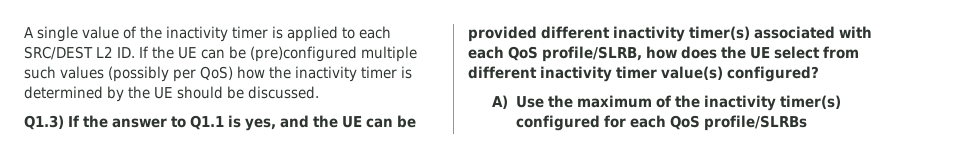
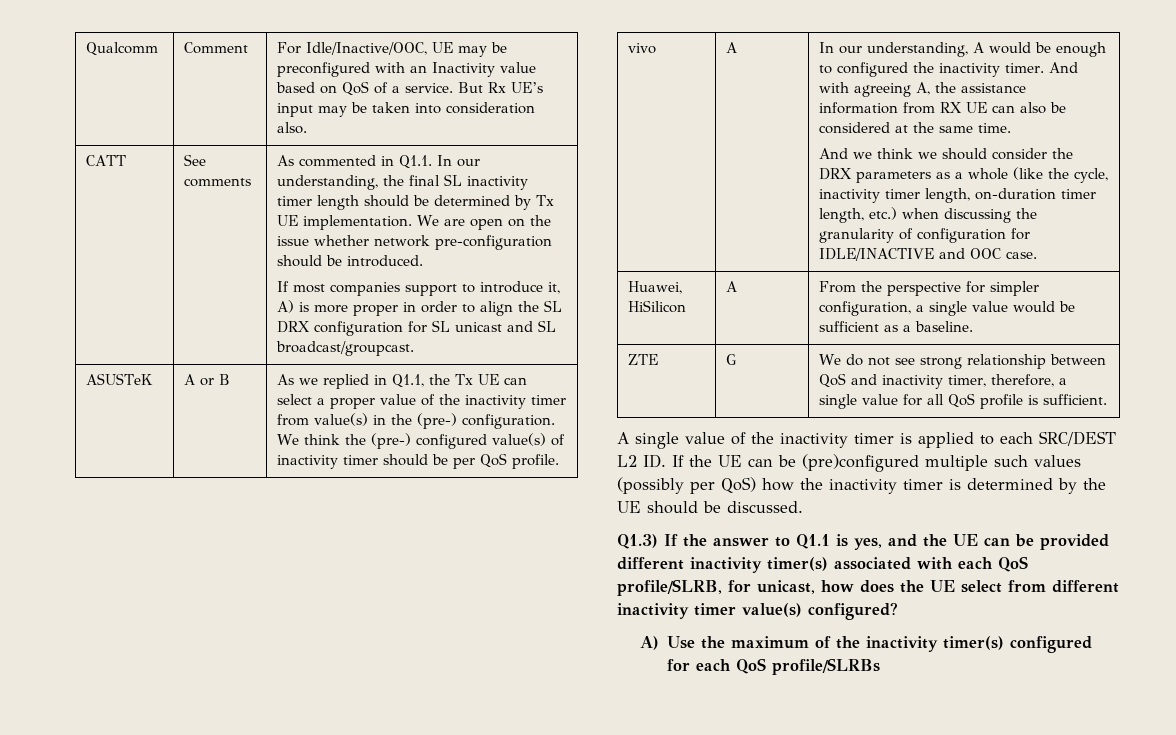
+ Qualcomm | Comment | For Idle/Inactive/OOC, UE may be preconfigured with an Inactivity value based on QoS of a service. But Rx UE’s input may be taken into consideration also.
+ CATT | See comments | As commented in Q1.1. In our understanding, the final SL inactivity timer length should be determined by Tx UE implementation. We are open on the issue whether network pre-configuration should be introduced.
+ If most companies support to introduce it, A) is more proper in order to align the SL DRX configuration for SL unicast and SL broadcast/groupcast.
+ ASUSTeK | A or B | As we replied in Q1.1, the Tx UE can select a proper value of the inactivity timer from value(s) in the (pre-) configuration. We think the (pre-) configured value(s) of inactivity timer should be per QoS profile.
+ vivo | A | In our understanding, A would be enough to configured the inactivity timer. And with agreeing A, the assistance information from RX UE can also be considered at the same time.
+ And we think we should consider the DRX parameters as a whole (like the cycle, inactivity timer length, on-duration timer length, etc.) when discussing the granularity of configuration for IDLE/INACTIVE and OOC case.
+ Huawei, HiSilicon | A | From the perspective for simpler configuration, a single value would be sufficient as a baseline.
+ ZTE | G | We do not see strong relationship between QoS and inactivity timer, therefore, a single value for all QoS profile is sufficient.
- Q1.3) If the answer to Q1.1 is yes, and the UE can be provided different inactivity timer(s) associated with each QoS profile/SLRB, how does the UE select from different inactivity timer value(s) configured?
+ Q1.3) If the answer to Q1.1 is yes, and the UE can be provided different inactivity timer(s) associated with each QoS profile/SLRB, for unicast, how does the UE select from different inactivity timer value(s) configured?

